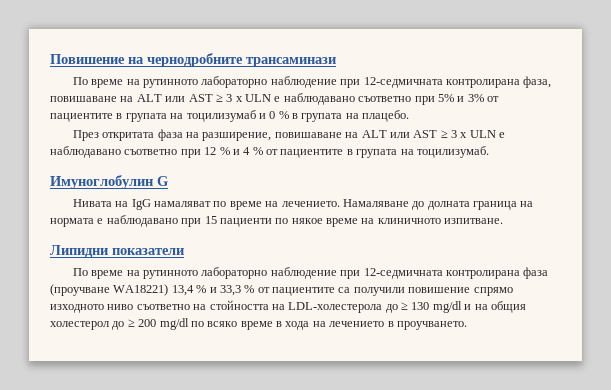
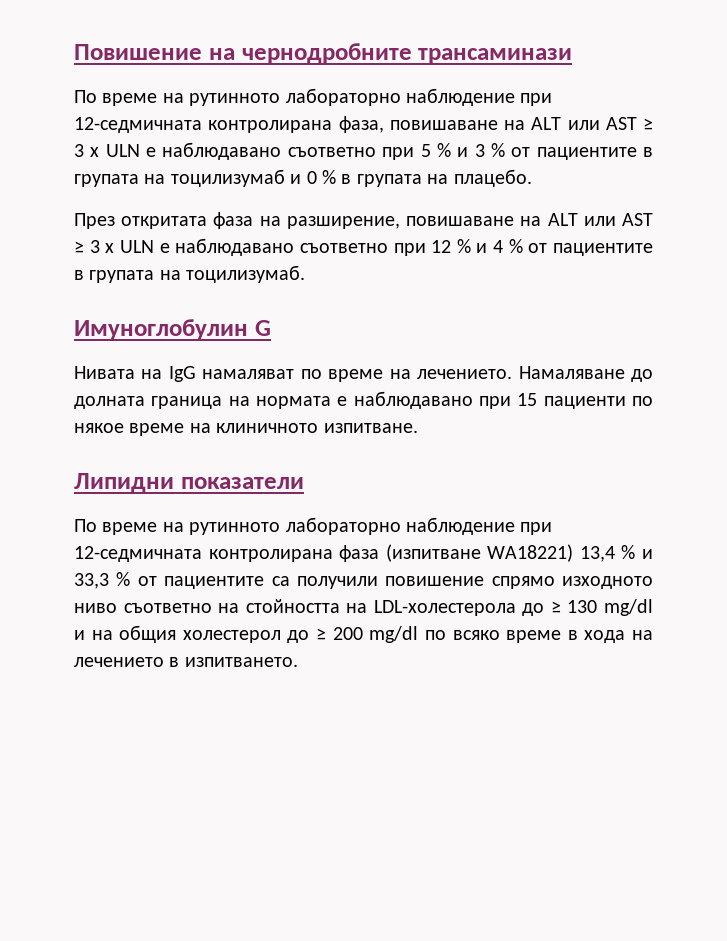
- По време на рутинното лабораторно наблюдение при 12-седмичната контролирана фаза, повишаване на ALT или AST ≥ 3 x ULN е наблюдавано съответно при 5% и 3% от пациентите в групата на тоцилизумаб и 0 % в групата на плацебо.
+ По време на рутинното лабораторно наблюдение при 12-седмичната контролирана фаза, повишаване на ALT или AST ≥ 3 x ULN е наблюдавано съответно при 5 % и 3 % от пациентите в групата на тоцилизумаб и 0 % в групата на плацебо.
- По време на рутинното лабораторно наблюдение при 12-седмичната контролирана фаза (проучване WA18221) 13,4 % и 33,3 % от пациентите са получили повишение спрямо изходното ниво съответно на стойността на LDL-холестерола до ≥ 130 mg/dl и на общия холестерол до ≥ 200 mg/dl по всяко време в хода на лечението в проучването.
+ По време на рутинното лабораторно наблюдение при 12-седмичната контролирана фаза (изпитване WA18221) 13,4 % и 33,3 % от пациентите са получили повишение спрямо изходното ниво съответно на стойността на LDL-холестерола до ≥ 130 mg/dl и на общия холестерол до ≥ 200 mg/dl по всяко време в хода на лечението в изпитването.

